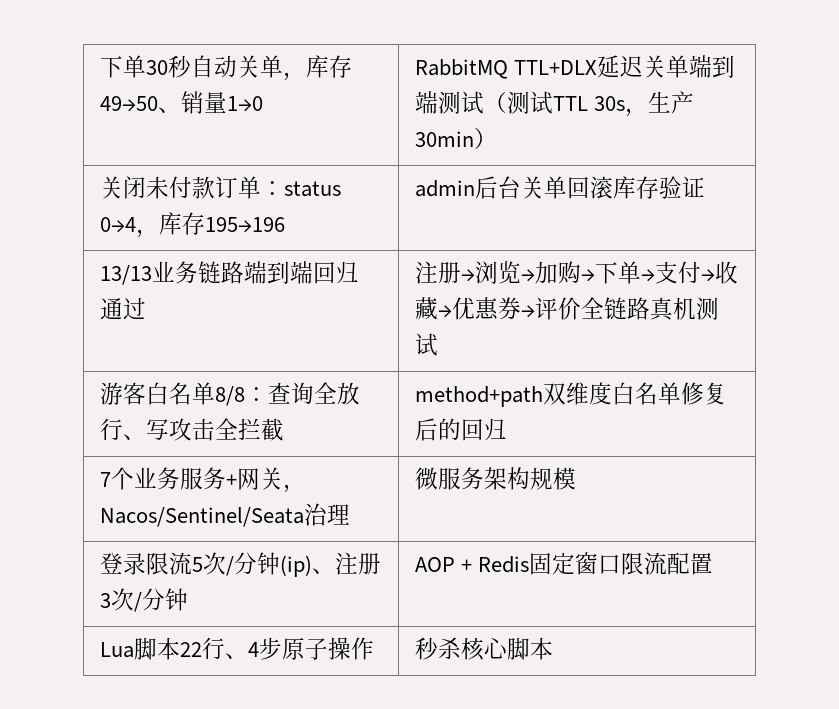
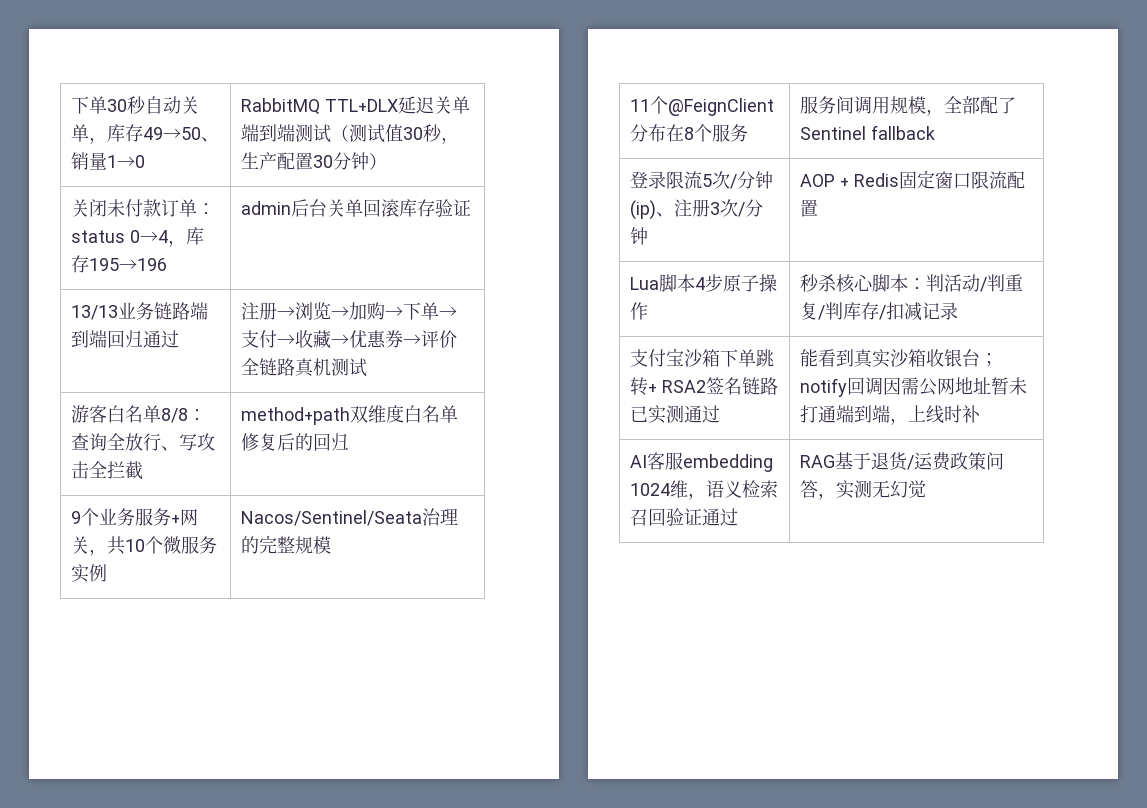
- 下单30秒自动关单，库存49→50、销量1→0 | RabbitMQ TTL+DLX延迟关单端到端测试（测试TTL 30s，生产30min）
+ 下单30秒自动关单，库存49→50、销量1→0 | RabbitMQ TTL+DLX延迟关单端到端测试（测试值30秒，生产配置30分钟）
- 7个业务服务+网关，Nacos/Sentinel/Seata治理 | 微服务架构规模
+ 9个业务服务+网关，共10个微服务实例 | Nacos/Sentinel/Seata治理的完整规模
+ 11个@FeignClient分布在8个服务 | 服务间调用规模，全部配了Sentinel fallback
- Lua脚本22行、4步原子操作 | 秒杀核心脚本
+ Lua脚本4步原子操作 | 秒杀核心脚本：判活动/判重复/判库存/扣减记录
+ 支付宝沙箱下单跳转+ RSA2签名链路已实测通过 | 能看到真实沙箱收银台；notify回调因需公网地址暂未打通端到端，上线时补
+ AI客服embedding 1024维，语义检索召回验证通过 | RAG基于退货/运费政策问答，实测无幻觉

